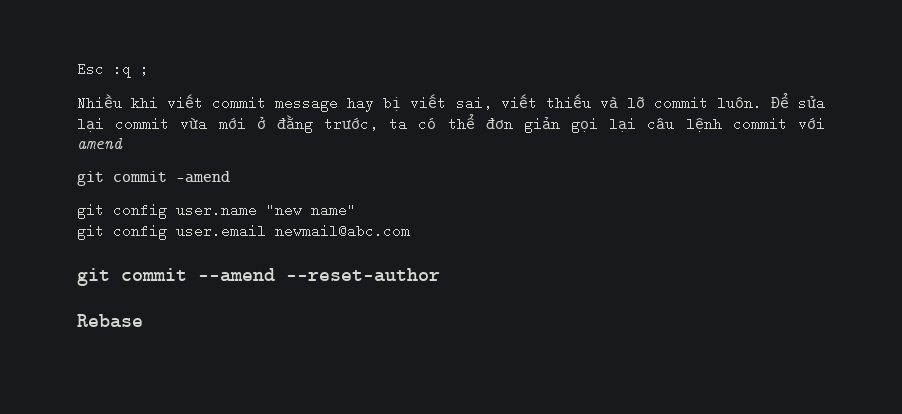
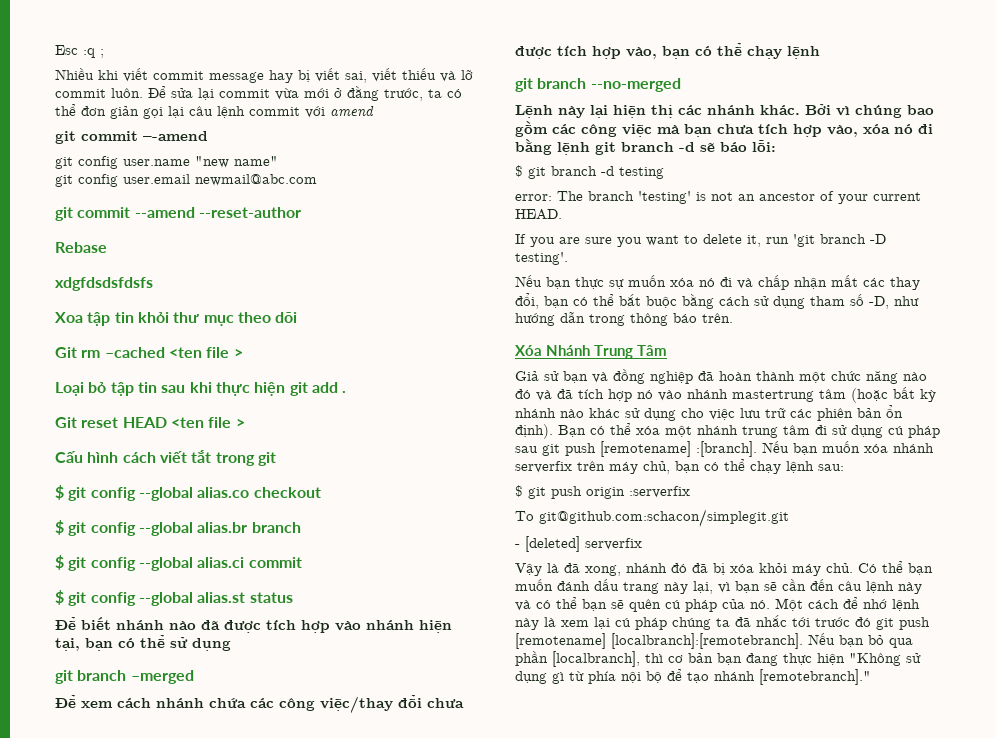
  Để sửa lại commit vừa mới ở đằng trước, ta có thể đơn giản gọi lại câu lệnh commit với amend
- git commit –amend
+ git commit –-amend
+ xdgfdsdsfdsfs
+ Xoa tập tin khỏi thư mục theo dõi
+ Git rm –cached <ten file >
+ Loại bỏ tập tin sau khi thực hiện git add .
+ Git reset HEAD <ten file >
+ Cấu hình cách viết tắt trong git
+ $ git config --global alias.co checkout
+ $ git config --global alias.br branch
+ $ git config --global alias.ci commit
+ $ git config --global alias.st status
+ Để biết nhánh nào đã được tích hợp vào nhánh hiện tại, bạn có thể sử dụng
+ git branch –merged
+ Để xem cách nhánh chứa các công việc/thay đổi chưa được tích hợp vào, bạn có thể chạy lệnh
+ git branch --no-merged
+ Lệnh này lại hiện thị các nhánh khác. Bởi vì chúng bao gồm các công việc mà bạn chưa tích hợp vào, xóa nó đi bằng lệnh git branch -d sẽ báo lỗi:
+ $ git branch -d testing
+ error: The branch 'testing' is not an ancestor of your current HEAD.
+ If you are sure you want to delete it, run 'git branch -D testing'.
+ Nếu bạn thực sự muốn xóa nó đi và chấp nhận mất các thay đổi, bạn có thể bắt buộc bằng cách sử dụng tham số -D, như hướng dẫn trong thông báo trên.
+ Xóa Nhánh Trung Tâm
+ Giả sử bạn và đồng nghiệp đã hoàn thành một chức năng nào đó và đã tích hợp nó vào nhánh mastertrung tâm (hoặc bất kỳ nhánh nào khác sử dụng cho việc lưu trữ các phiên bản ổn định). Bạn có thể xóa một nhánh trung tâm đi sử dụng cú pháp sau git push [remotename] :[branch]. Nếu bạn muốn xóa nhánh serverfix trên máy chủ, bạn có thể chạy lệnh sau:
+ $ git push origin :serverfix
+ To git@github.com:schacon/simplegit.git
+ - [deleted] serverfix
+ Vậy là đã xong, nhánh đó đã bị xóa khỏi máy chủ. Có thể bạn muốn đánh dấu trang này lại, vì bạn sẽ cần đến câu lệnh này và có thể bạn sẽ quên cú pháp của nó. Một cách để nhớ lệnh này là xem lại cú pháp chúng ta đã nhắc tới trước đó git push [remotename] [localbranch]:[remotebranch]. Nếu bạn bỏ qua phần [localbranch], thì cơ bản bạn đang thực hiện "Không sử dụng gì từ phía nội bộ để tạo nhánh [remotebranch]."

